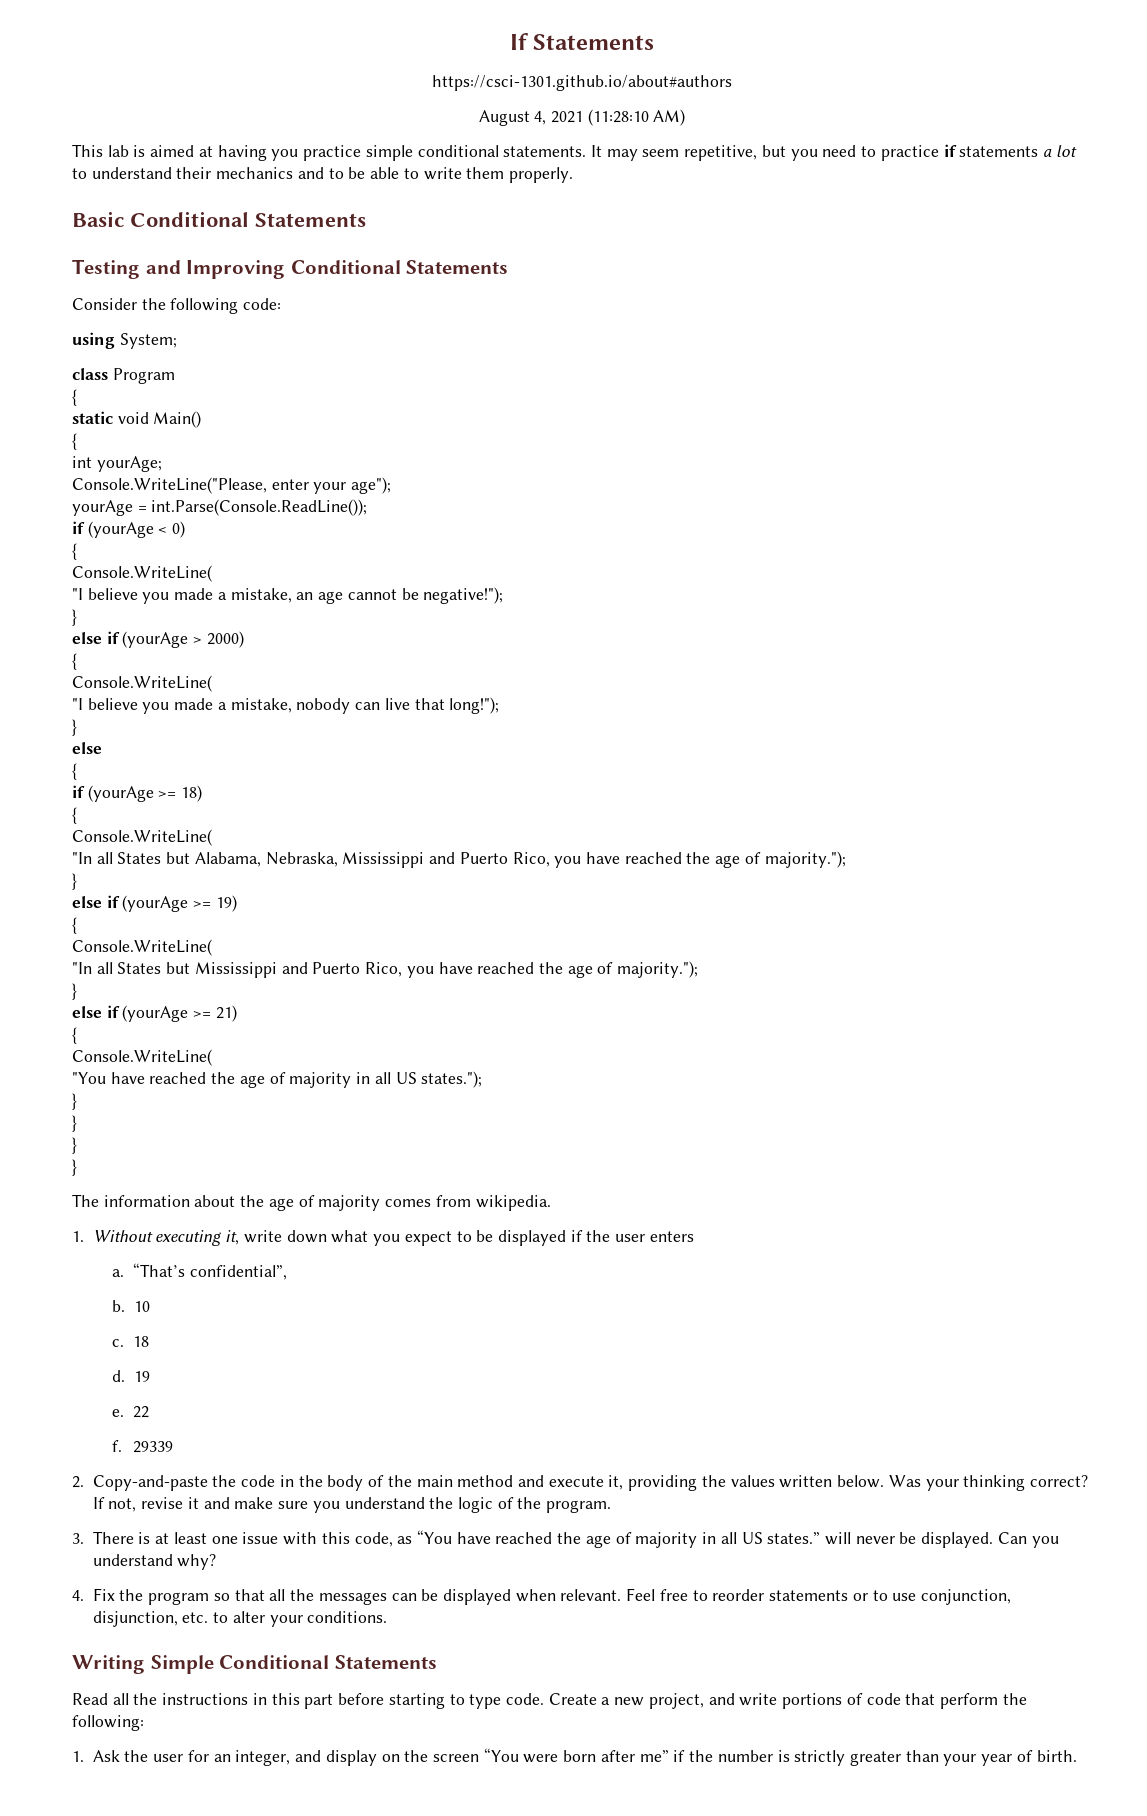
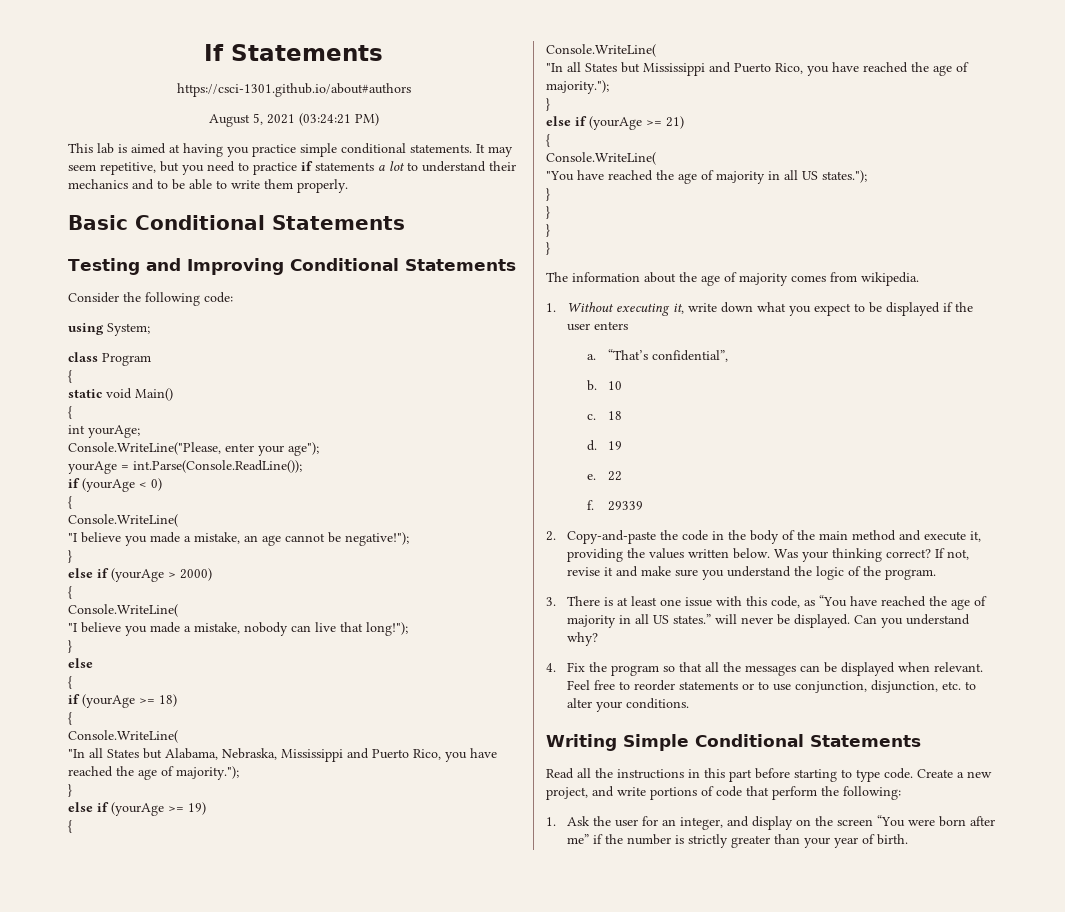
- August 4, 2021 (11:28:10 AM)
+ August 5, 2021 (03:24:21 PM)

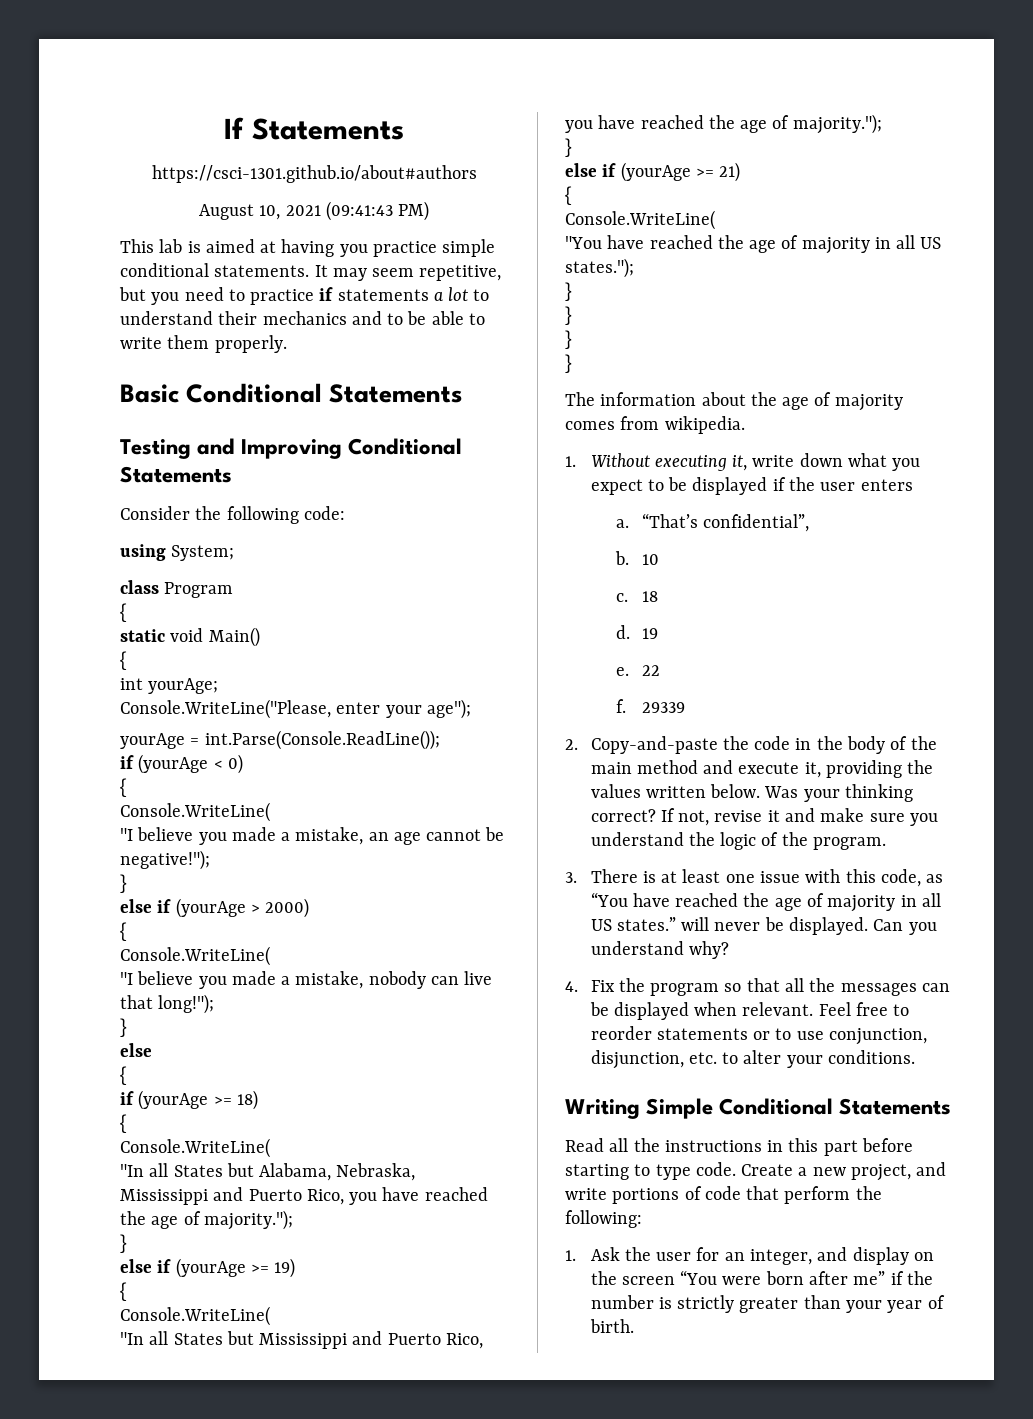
- August 5, 2021 (03:24:21 PM)
+ August 10, 2021 (09:41:43 PM)

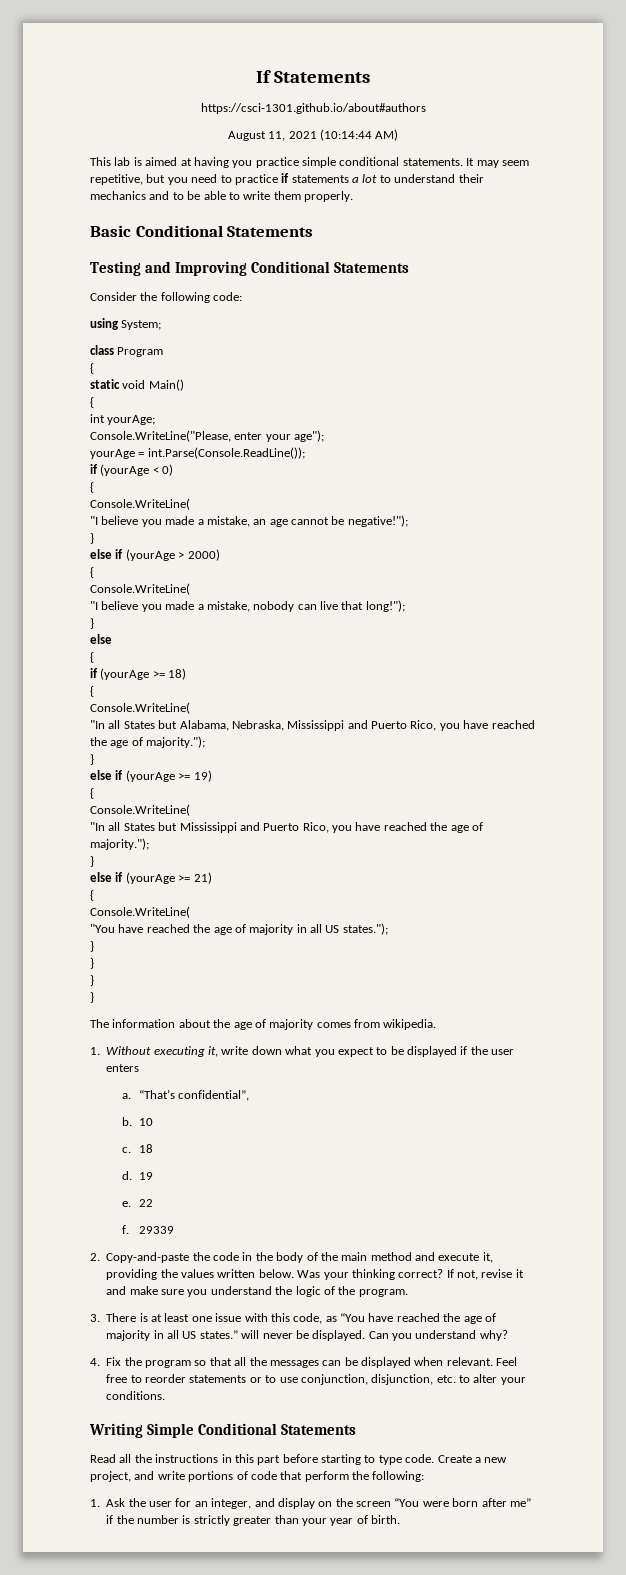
- August 10, 2021 (09:41:43 PM)
+ August 11, 2021 (10:14:44 AM)

